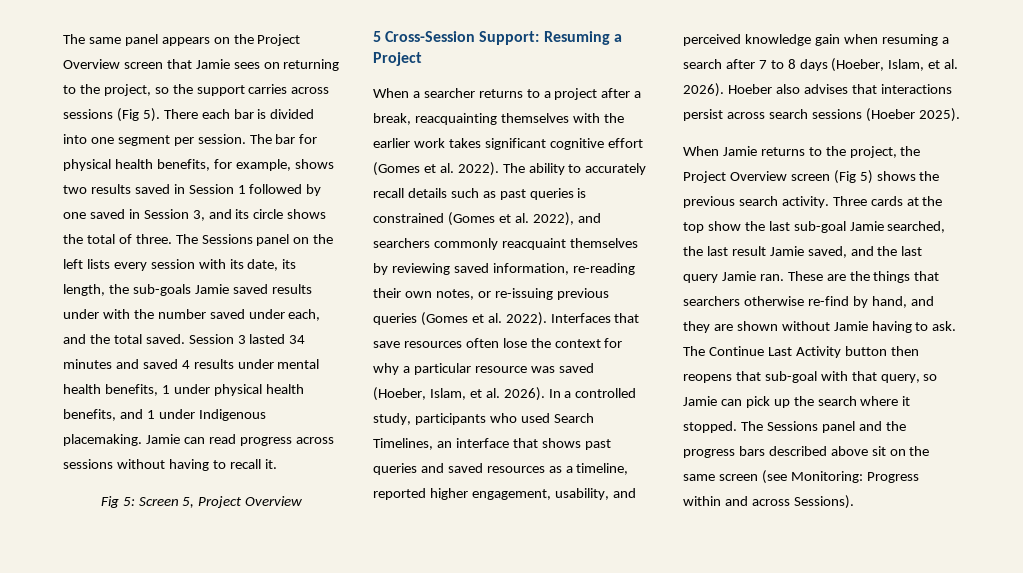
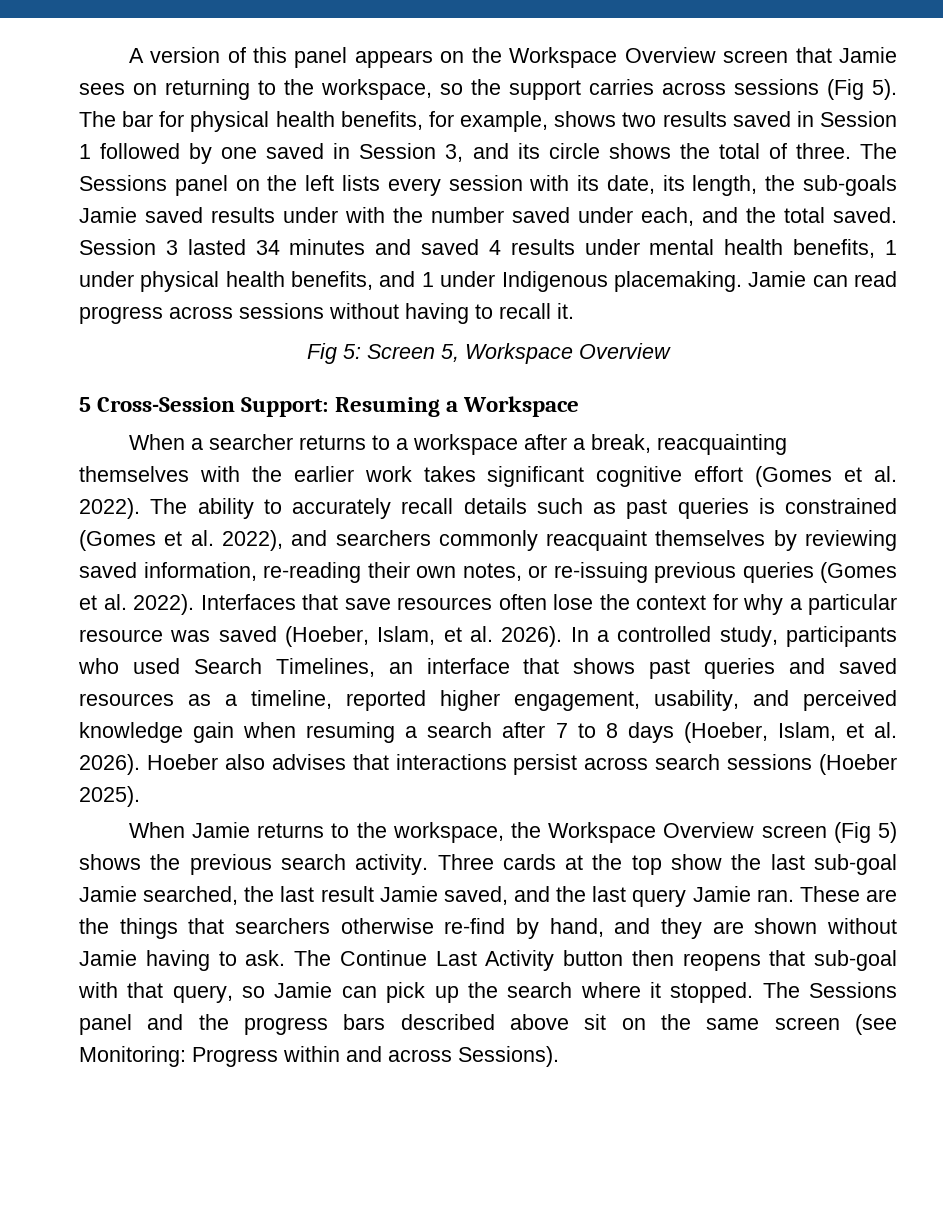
- The same panel appears on the Project Overview screen that Jamie sees on returning to the project, so the support carries across sessions (Fig 5).
+ A version of this panel appears on the Workspace Overview screen that Jamie sees on returning to the workspace, so the support carries across sessions (Fig 5).
- There each bar is divided into one segment per session.
- Fig 5: Screen 5, Project Overview
+ Fig 5: Screen 5, Workspace Overview
- 5 Cross-Session Support: Resuming a Project
+ 5 Cross-Session Support: Resuming a Workspace
- When a searcher returns to a project after a break, reacquainting themselves with the earlier work takes significant cognitive effort (Gomes et al. 2022).
+ When a searcher returns to a workspace after a break, reacquainting themselves with the earlier work takes significant cognitive effort (Gomes et al. 2022).
- When Jamie returns to the project, the Project Overview screen (Fig 5) shows the previous search activity.
+ When Jamie returns to the workspace, the Workspace Overview screen (Fig 5) shows the previous search activity.

